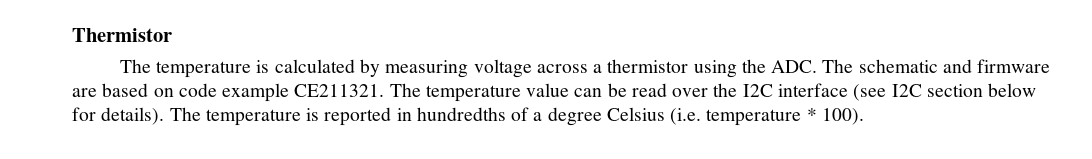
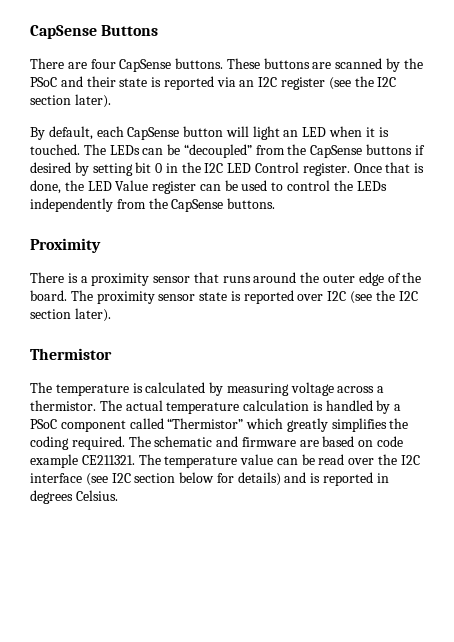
+ CapSense Buttons
+ There are four CapSense buttons. These buttons are scanned by the PSoC and their state is reported via an I2C register (see the I2C section later).
+ By default, each CapSense button will light an LED when it is touched. The LEDs can be “decoupled” from the CapSense buttons if desired by setting bit 0 in the I2C LED Control register. Once that is done, the LED Value register can be used to control the LEDs independently from the CapSense buttons.
+ Proximity
+ There is a proximity sensor that runs around the outer edge of the board. The proximity sensor state is reported over I2C (see the I2C section later).
- The temperature is calculated by measuring voltage across a thermistor using the ADC. The schematic and firmware are based on code example CE211321.
+ The temperature is calculated by measuring voltage across a thermistor. The actual temperature calculation is handled by a PSoC component called “Thermistor” which greatly simplifies the coding required. The schematic and firmware are based on code example CE211321.
- The temperature value can be read over the I2C interface (see I2C section below for details). The temperature is reported in hundredths of a degree Celsius (i.e. temperature * 100).
+ The temperature value can be read over the I2C interface (see I2C section below for details) and is reported in degrees Celsius.

